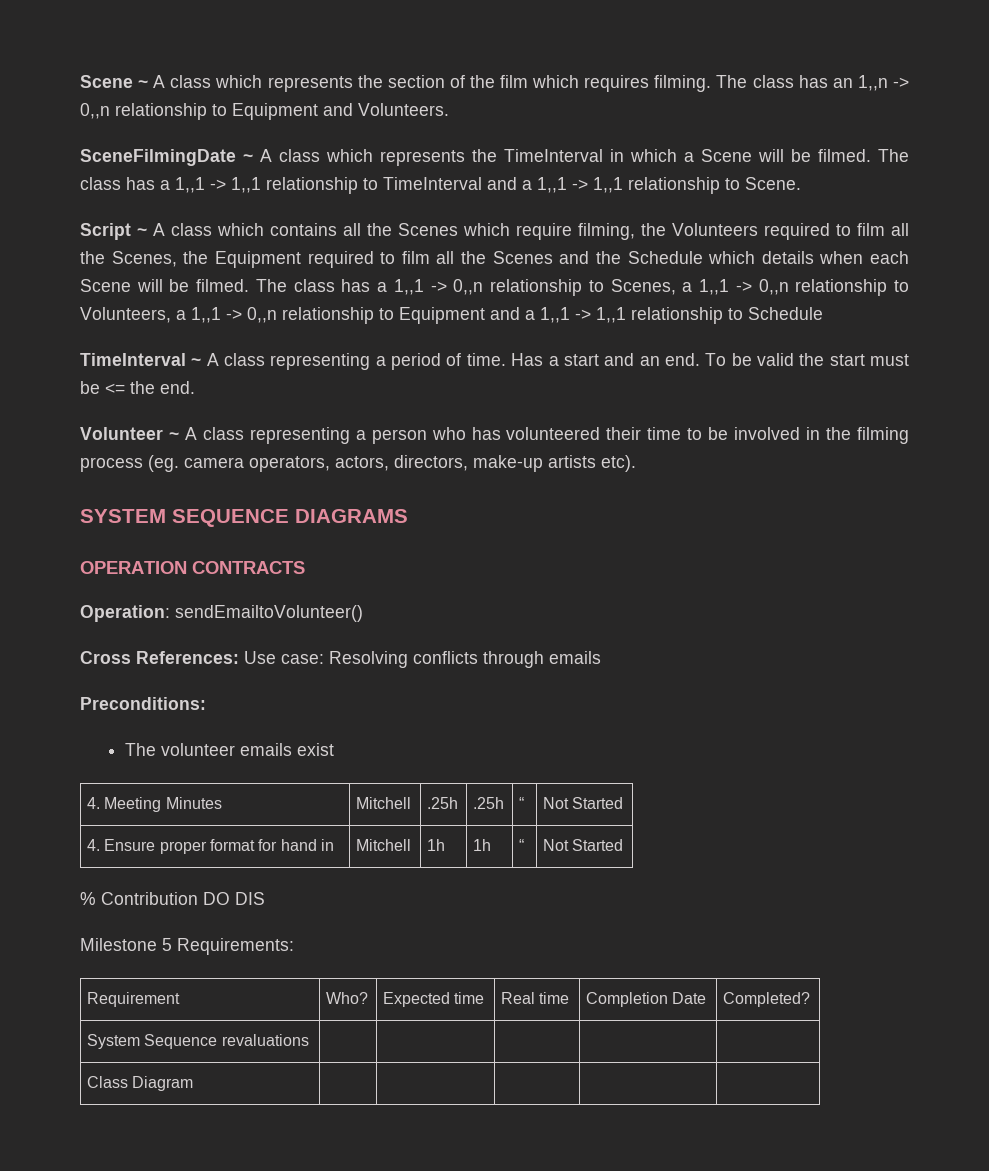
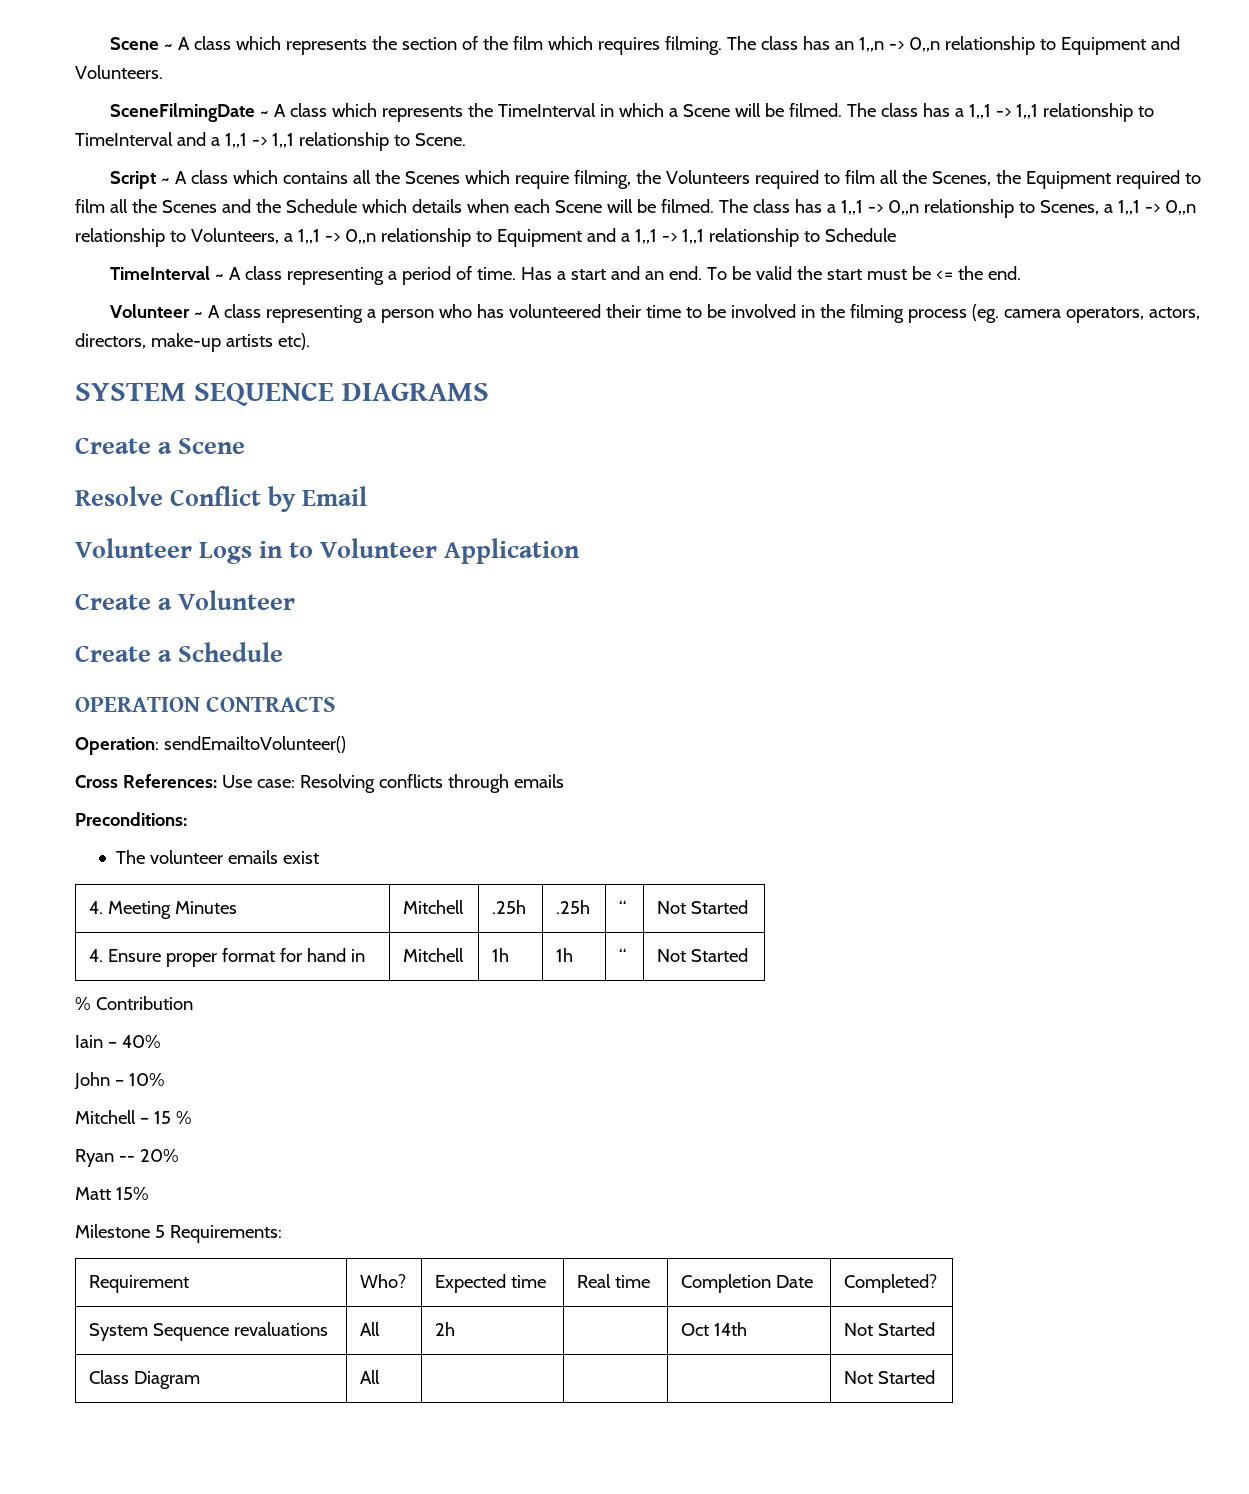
+ Create a Scene
+ Resolve Conflict by Email
+ Volunteer Logs in to Volunteer Application
+ Create a Volunteer
+ Create a Schedule
- % Contribution DO DIS
+ % Contribution
+ Iain – 40%
+ John – 10%
+ Mitchell – 15 %
+ Ryan -- 20%
+ Matt 15%
- System Sequence revaluations | | | | |
- Class Diagram | | | | |
+ System Sequence revaluations | All | 2h | | Oct 14th | Not Started
+ Class Diagram | All | | | | Not Started

